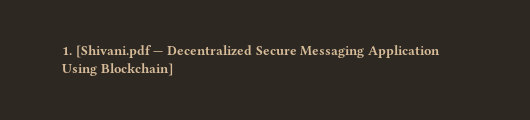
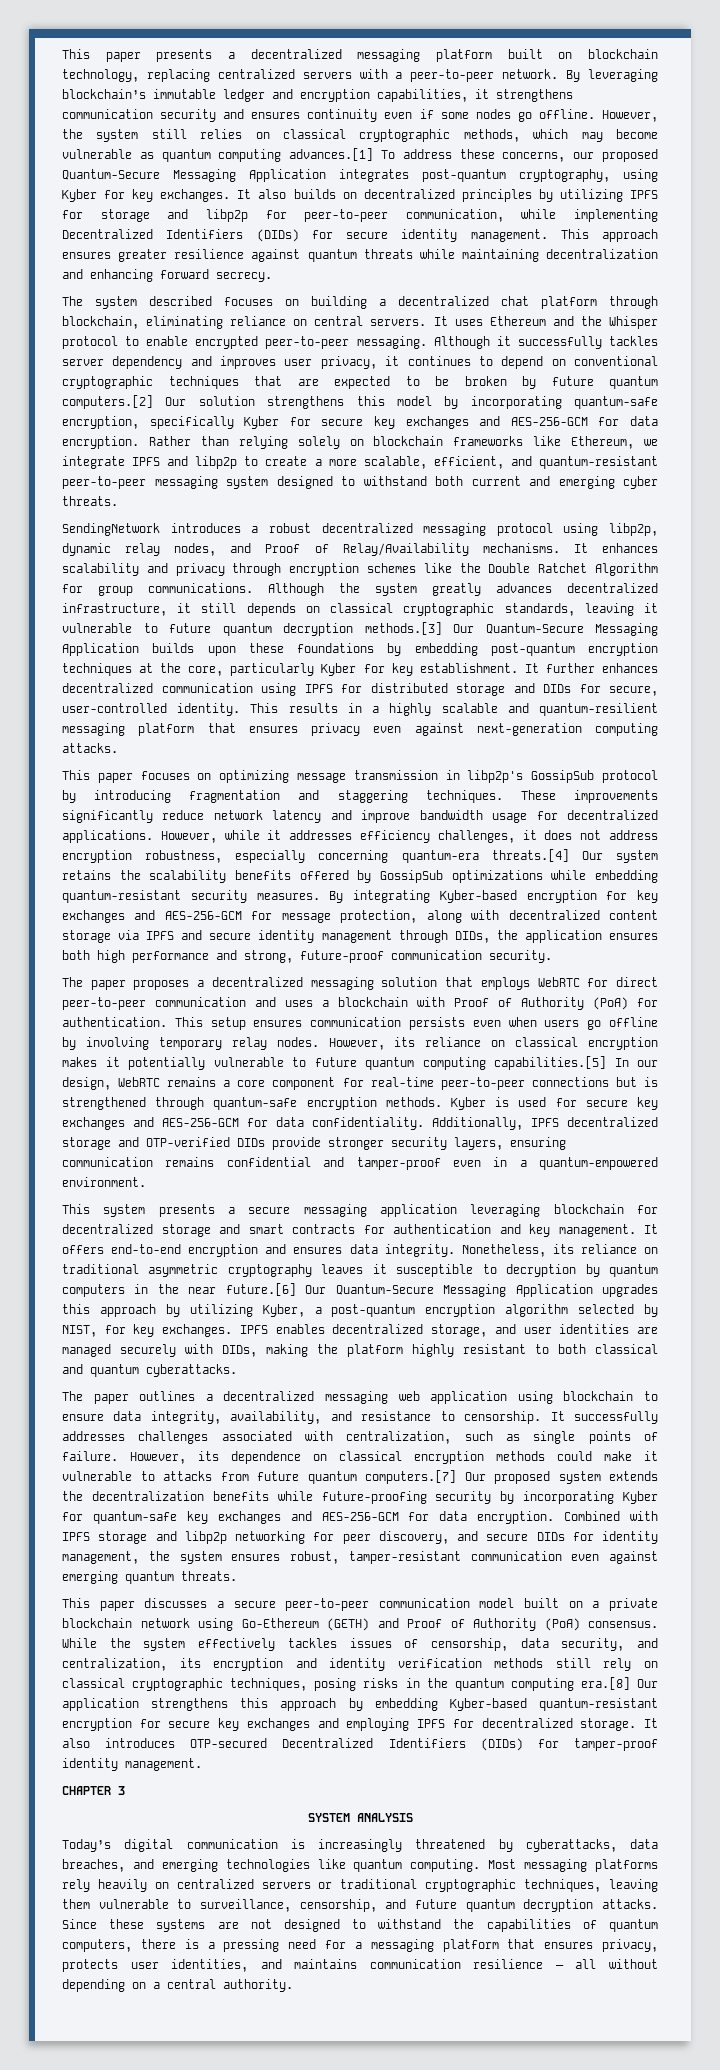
- 1. [Shivani.pdf — Decentralized Secure Messaging Application Using Blockchain]
+ This paper presents a decentralized messaging platform built on blockchain technology, replacing centralized servers with a peer-to-peer network. By leveraging blockchain’s immutable ledger and encryption capabilities, it strengthens communication security and ensures continuity even if some nodes go offline. However, the system still relies on classical cryptographic methods, which may become vulnerable as quantum computing advances.[1] To address these concerns, our proposed Quantum-Secure Messaging Application integrates post-quantum cryptography, using Kyber for key exchanges. It also builds on decentralized principles by utilizing IPFS for storage and libp2p for peer-to-peer communication, while implementing Decentralized Identifiers (DIDs) for secure identity management. This approach ensures greater resilience against quantum threats while maintaining decentralization and enhancing forward secrecy.
+ The system described focuses on building a decentralized chat platform through blockchain, eliminating reliance on central servers. It uses Ethereum and the Whisper protocol to enable encrypted peer-to-peer messaging. Although it successfully tackles server dependency and improves user privacy, it continues to depend on conventional cryptographic techniques that are expected to be broken by future quantum computers.[2] Our solution strengthens this model by incorporating quantum-safe encryption, specifically Kyber for secure key exchanges and AES-256-GCM for data encryption. Rather than relying solely on blockchain frameworks like Ethereum, we integrate IPFS and libp2p to create a more scalable, efficient, and quantum-resistant peer-to-peer messaging system designed to withstand both current and emerging cyber threats.
+ SendingNetwork introduces a robust decentralized messaging protocol using libp2p, dynamic relay nodes, and Proof of Relay/Availability mechanisms. It enhances scalability and privacy through encryption schemes like the Double Ratchet Algorithm for group communications. Although the system greatly advances decentralized infrastructure, it still depends on classical cryptographic standards, leaving it vulnerable to future quantum decryption methods.[3] Our Quantum-Secure Messaging Application builds upon these foundations by embedding post-quantum encryption techniques at the core, particularly Kyber for key establishment. It further enhances decentralized communication using IPFS for distributed storage and DIDs for secure, user-controlled identity. This results in a highly scalable and quantum-resilient messaging platform that ensures privacy even against next-generation computing attacks.
+ This paper focuses on optimizing message transmission in libp2p's GossipSub protocol by introducing fragmentation and staggering techniques. These improvements significantly reduce network latency and improve bandwidth usage for decentralized applications. However, while it addresses efficiency challenges, it does not address encryption robustness, especially concerning quantum-era threats.[4] Our system retains the scalability benefits offered by GossipSub optimizations while embedding quantum-resistant security measures. By integrating Kyber-based encryption for key exchanges and AES-256-GCM for message protection, along with decentralized content storage via IPFS and secure identity management through DIDs, the application ensures both high performance and strong, future-proof communication security.
+ The paper proposes a decentralized messaging solution that employs WebRTC for direct peer-to-peer communication and uses a blockchain with Proof of Authority (PoA) for authentication. This setup ensures communication persists even when users go offline by involving temporary relay nodes. However, its reliance on classical encryption makes it potentially vulnerable to future quantum computing capabilities.[5] In our design, WebRTC remains a core component for real-time peer-to-peer connections but is strengthened through quantum-safe encryption methods. Kyber is used for secure key exchanges and AES-256-GCM for data confidentiality. Additionally, IPFS decentralized storage and OTP-verified DIDs provide stronger security layers, ensuring communication remains confidential and tamper-proof even in a quantum-empowered environment.
+ This system presents a secure messaging application leveraging blockchain for decentralized storage and smart contracts for authentication and key management. It offers end-to-end encryption and ensures data integrity. Nonetheless, its reliance on traditional asymmetric cryptography leaves it susceptible to decryption by quantum computers in the near future.[6] Our Quantum-Secure Messaging Application upgrades this approach by utilizing Kyber, a post-quantum encryption algorithm selected by NIST, for key exchanges. IPFS enables decentralized storage, and user identities are managed securely with DIDs, making the platform highly resistant to both classical and quantum cyberattacks.
+ The paper outlines a decentralized messaging web application using blockchain to ensure data integrity, availability, and resistance to censorship. It successfully addresses challenges associated with centralization, such as single points of failure. However, its dependence on classical encryption methods could make it vulnerable to attacks from future quantum computers.[7] Our proposed system extends the decentralization benefits while future-proofing security by incorporating Kyber for quantum-safe key exchanges and AES-256-GCM for data encryption. Combined with IPFS storage and libp2p networking for peer discovery, and secure DIDs for identity management, the system ensures robust, tamper-resistant communication even against emerging quantum threats.
+ This paper discusses a secure peer-to-peer communication model built on a private blockchain network using Go-Ethereum (GETH) and Proof of Authority (PoA) consensus. While the system effectively tackles issues of censorship, data security, and centralization, its encryption and identity verification methods still rely on classical cryptographic techniques, posing risks in the quantum computing era.[8] Our application strengthens this approach by embedding Kyber-based quantum-resistant encryption for secure key exchanges and employing IPFS for decentralized storage. It also introduces OTP-secured Decentralized Identifiers (DIDs) for tamper-proof identity management.
+ CHAPTER 3
+ SYSTEM ANALYSIS
+ Today’s digital communication is increasingly threatened by cyberattacks, data breaches, and emerging technologies like quantum computing. Most messaging platforms rely heavily on centralized servers or traditional cryptographic techniques, leaving them vulnerable to surveillance, censorship, and future quantum decryption attacks. Since these systems are not designed to withstand the capabilities of quantum computers, there is a pressing need for a messaging platform that ensures privacy, protects user identities, and maintains communication resilience — all without depending on a central authority.

